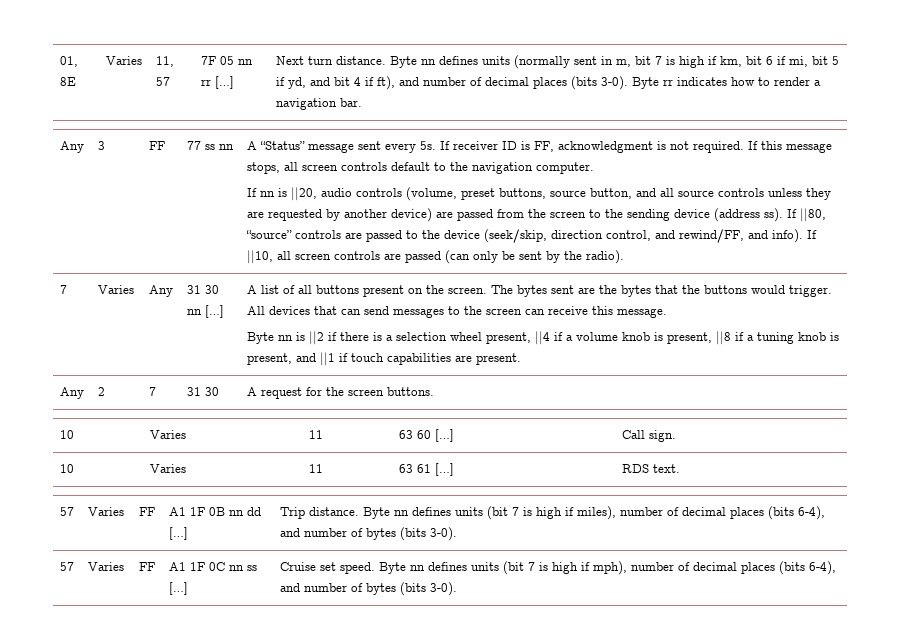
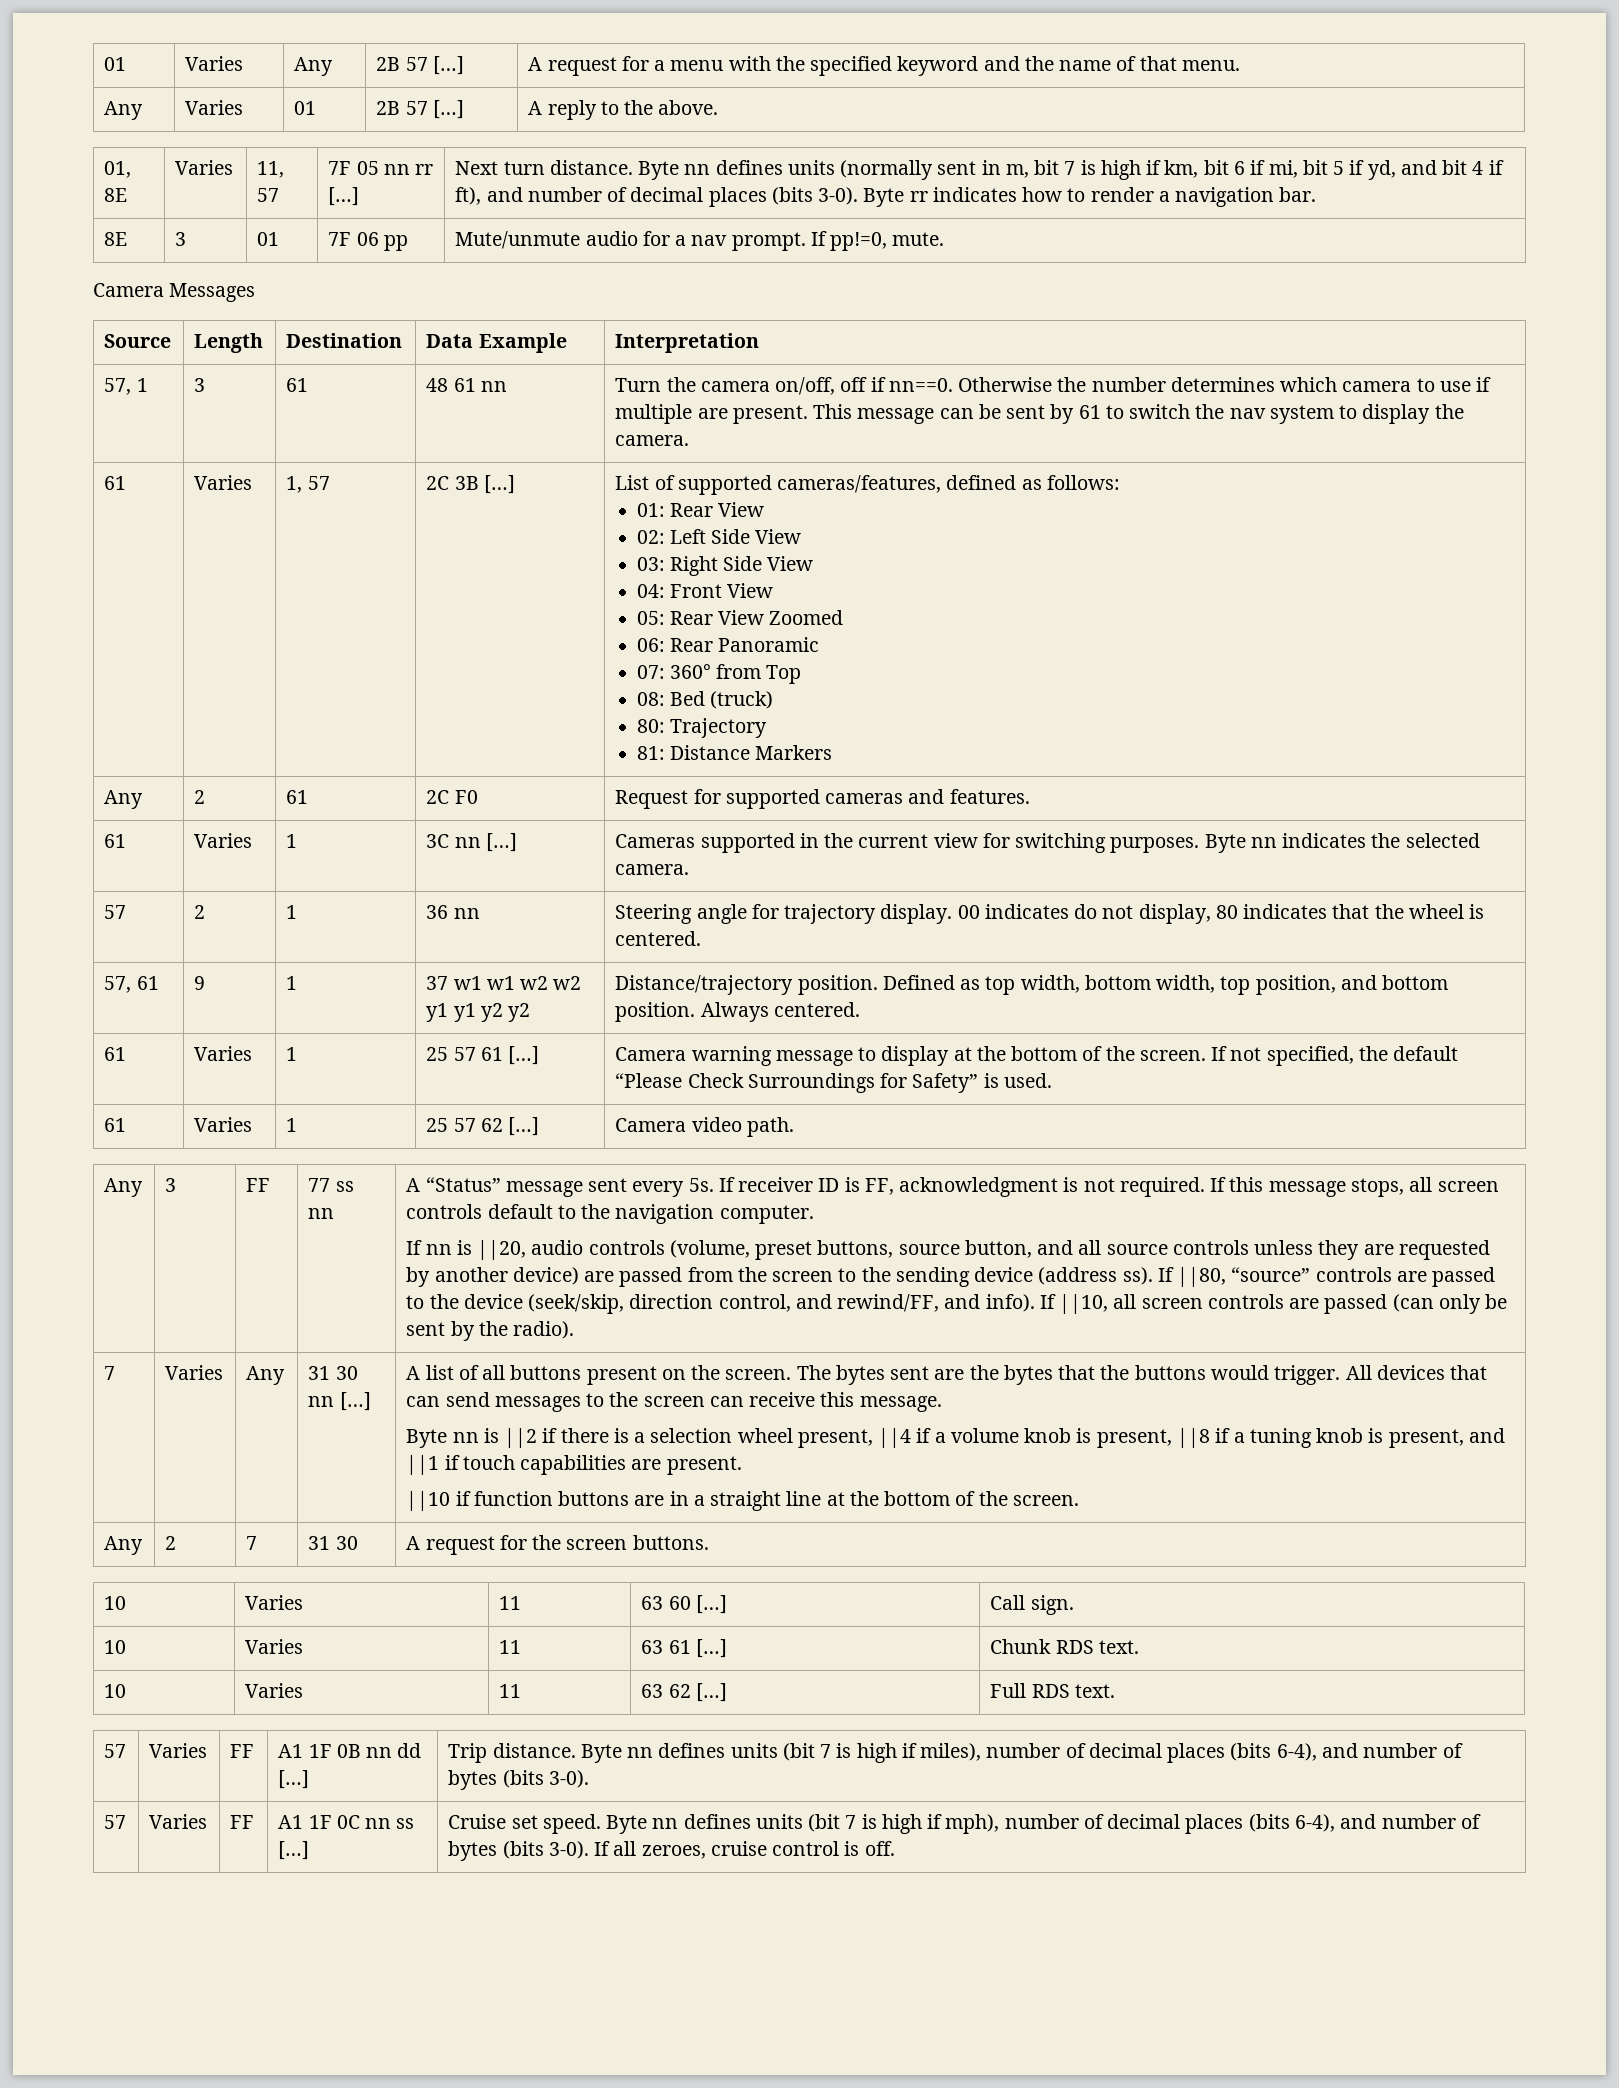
+ 01 | Varies | Any | 2B 57 […] | A request for a menu with the specified keyword and the name of that menu.
+ Any | Varies | 01 | 2B 57 […] | A reply to the above.
+ 8E | 3 | 01 | 7F 06 pp | Mute/unmute audio for a nav prompt. If pp!=0, mute.
+ Camera Messages
+ Source | Length | Destination | Data Example | Interpretation
+ 57, 1 | 3 | 61 | 48 61 nn | Turn the camera on/off, off if nn==0. Otherwise the number determines which camera to use if multiple are present. This message can be sent by 61 to switch the nav system to display the camera.
+ 61 | Varies | 1, 57 | 2C 3B […] | List of supported cameras/features, defined as follows:
+ 01: Rear View
+ 02: Left Side View
+ 03: Right Side View
+ 04: Front View
+ 05: Rear View Zoomed
+ 06: Rear Panoramic
+ 07: 360° from Top
+ 08: Bed (truck)
+ 80: Trajectory
+ 81: Distance Markers
+ Any | 2 | 61 | 2C F0 | Request for supported cameras and features.
+ 61 | Varies | 1 | 3C nn […] | Cameras supported in the current view for switching purposes. Byte nn indicates the selected camera.
+ 57 | 2 | 1 | 36 nn | Steering angle for trajectory display. 00 indicates do not display, 80 indicates that the wheel is centered.
+ 57, 61 | 9 | 1 | 37 w1 w1 w2 w2 y1 y1 y2 y2 | Distance/trajectory position. Defined as top width, bottom width, top position, and bottom position. Always centered.
+ 61 | Varies | 1 | 25 57 61 […] | Camera warning message to display at the bottom of the screen. If not specified, the default “Please Check Surroundings for Safety” is used.
+ 61 | Varies | 1 | 25 57 62 […] | Camera video path.
+ ||10 if function buttons are in a straight line at the bottom of the screen.
- 10 | Varies | 11 | 63 61 […] | RDS text.
+ 10 | Varies | 11 | 63 61 […] | Chunk RDS text.
+ 10 | Varies | 11 | 63 62 […] | Full RDS text.
+ If all zeroes, cruise control is off.

